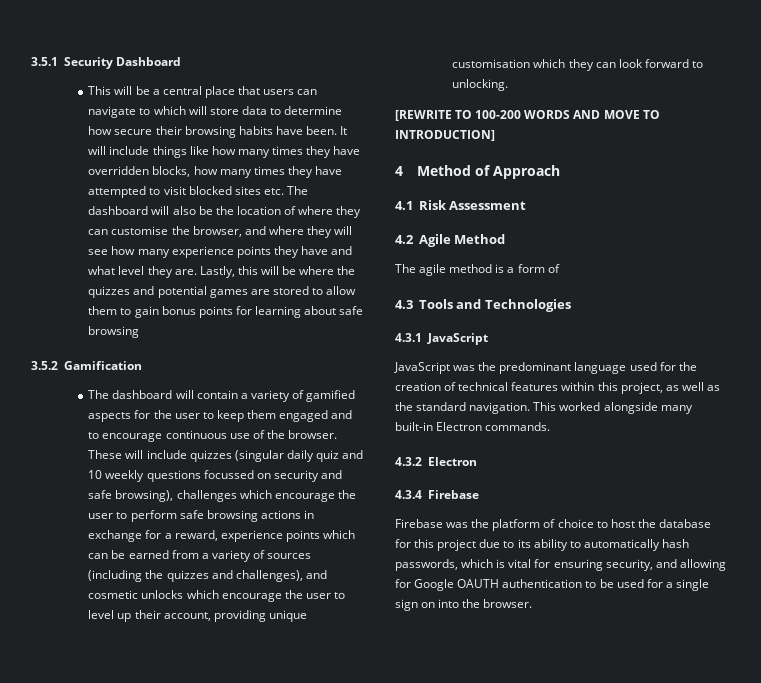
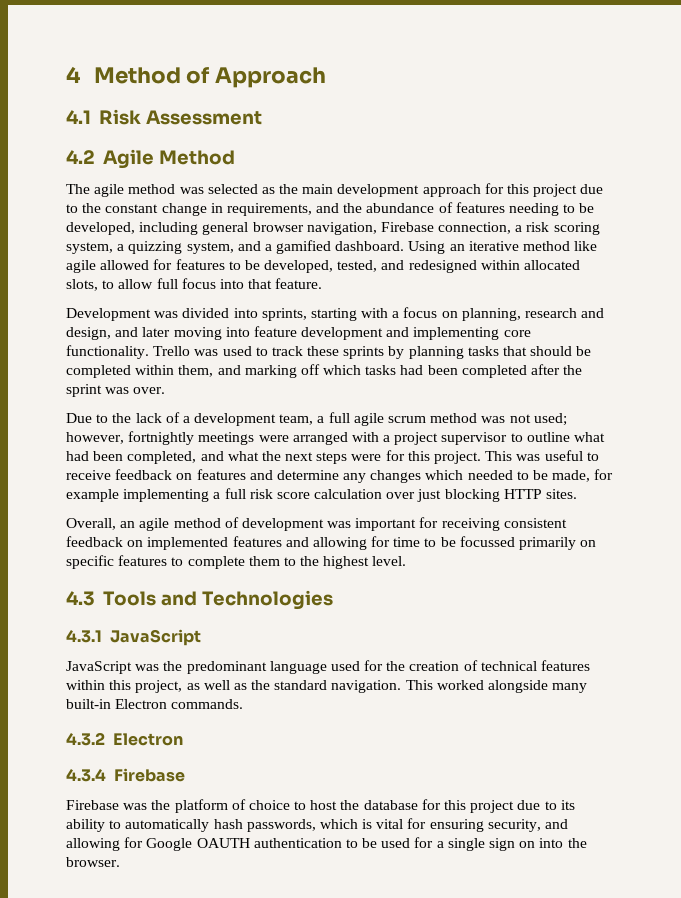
- 3.5.1 Security Dashboard
- This will be a central place that users can navigate to which will store data to determine how secure their browsing habits have been. It will include things like how many times they have overridden blocks, how many times they have attempted to visit blocked sites etc. The dashboard will also be the location of where they can customise the browser, and where they will see how many experience points they have and what level they are. Lastly, this will be where the quizzes and potential games are stored to allow them to gain bonus points for learning about safe browsing
- 3.5.2 Gamification
- The dashboard will contain a variety of gamified aspects for the user to keep them engaged and to encourage continuous use of the browser. These will include quizzes (singular daily quiz and 10 weekly questions focussed on security and safe browsing), challenges which encourage the user to perform safe browsing actions in exchange for a reward, experience points which can be earned from a variety of sources (including the quizzes and challenges), and cosmetic unlocks which encourage the user to level up their account, providing unique customisation which they can look forward to unlocking.
- [REWRITE TO 100-200 WORDS AND MOVE TO INTRODUCTION]
- The agile method is a form of
+ The agile method was selected as the main development approach for this project due to the constant change in requirements, and the abundance of features needing to be developed, including general browser navigation, Firebase connection, a risk scoring system, a quizzing system, and a gamified dashboard. Using an iterative method like agile allowed for features to be developed, tested, and redesigned within allocated slots, to allow full focus into that feature.
+ Development was divided into sprints, starting with a focus on planning, research and design, and later moving into feature development and implementing core functionality. Trello was used to track these sprints by planning tasks that should be completed within them, and marking off which tasks had been completed after the sprint was over.
+ Due to the lack of a development team, a full agile scrum method was not used; however, fortnightly meetings were arranged with a project supervisor to outline what had been completed, and what the next steps were for this project. This was useful to receive feedback on features and determine any changes which needed to be made, for example implementing a full risk score calculation over just blocking HTTP sites.
+ Overall, an agile method of development was important for receiving consistent feedback on implemented features and allowing for time to be focussed primarily on specific features to complete them to the highest level.

